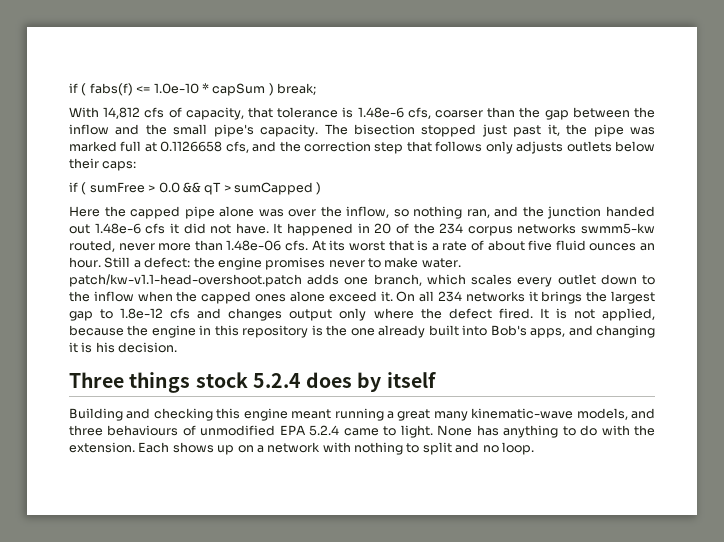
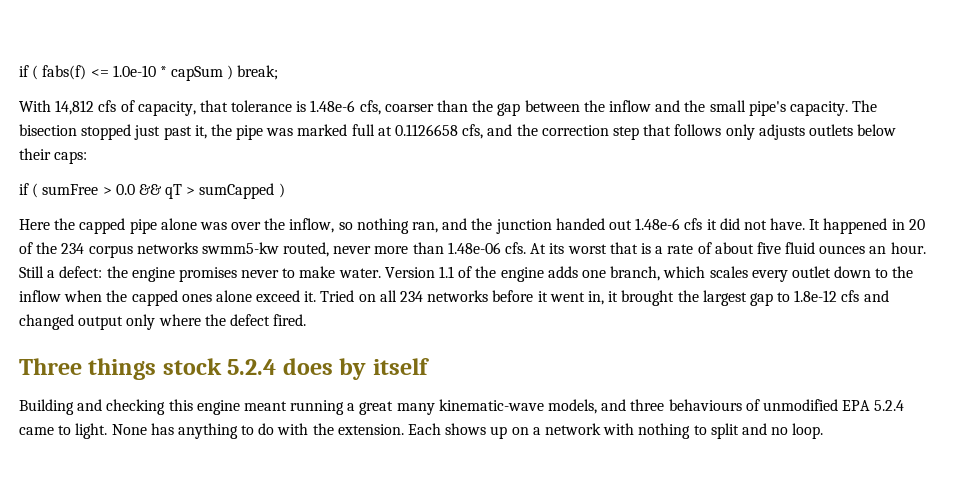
- Still a defect: the engine promises never to make water. patch/kw-v1.1-head-overshoot.patch adds one branch, which scales every outlet down to the inflow when the capped ones alone exceed it.
+ Still a defect: the engine promises never to make water. Version 1.1 of the engine adds one branch, which scales every outlet down to the inflow when the capped ones alone exceed it.
- On all 234 networks it brings the largest gap to 1.8e-12 cfs and changes output only where the defect fired. It is not applied, because the engine in this repository is the one already built into Bob's apps, and changing it is his decision.
+ Tried on all 234 networks before it went in, it brought the largest gap to 1.8e-12 cfs and changed output only where the defect fired.

